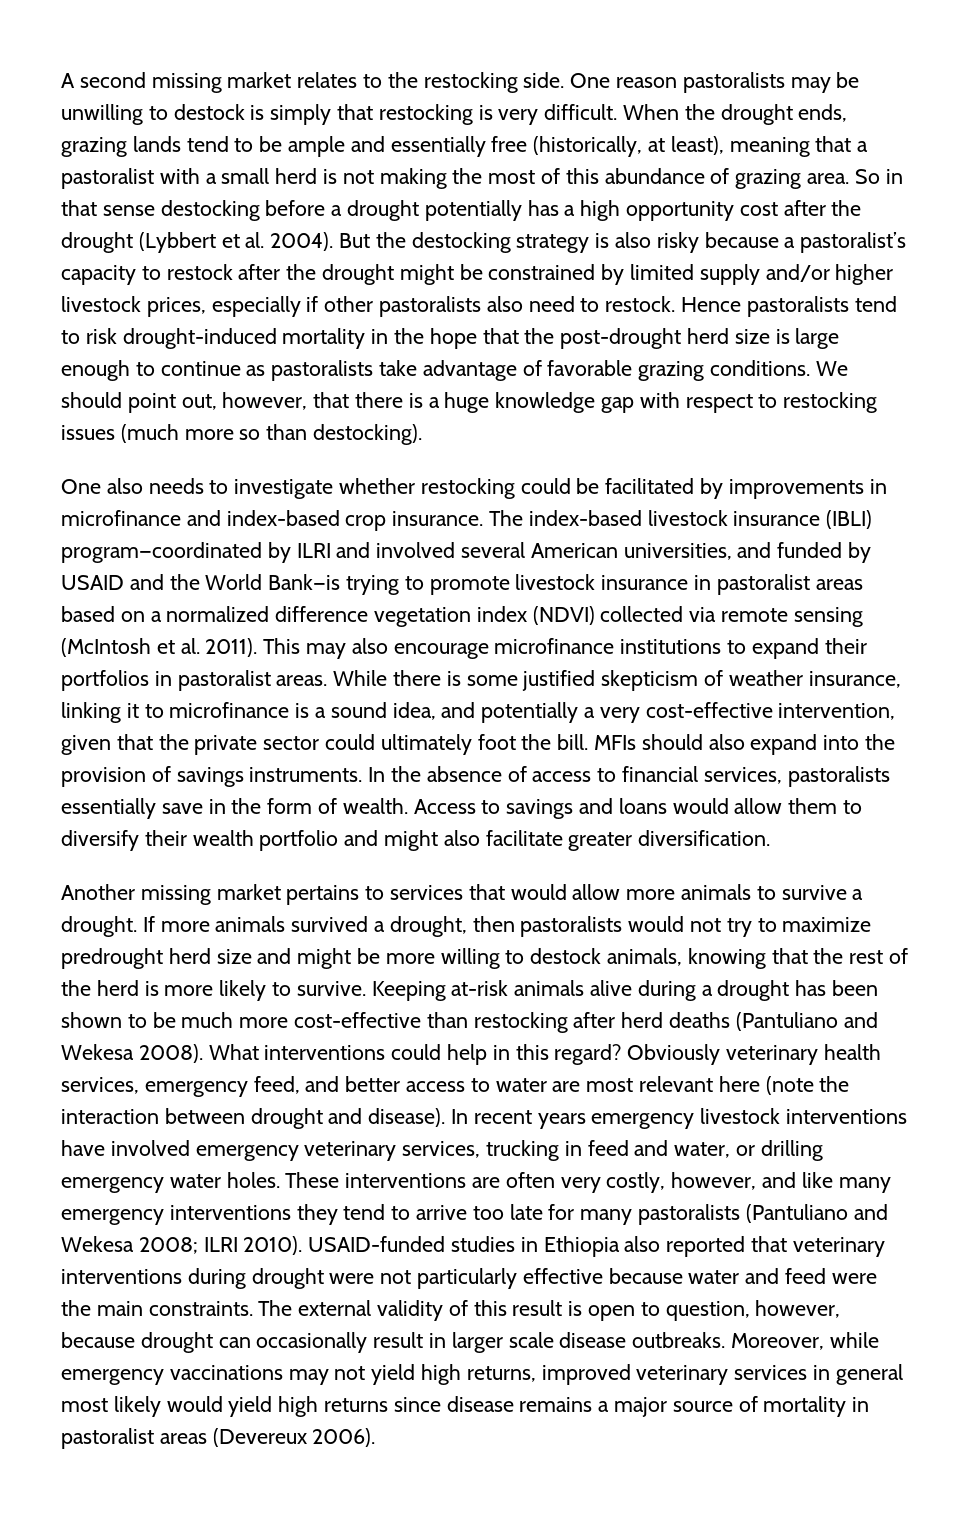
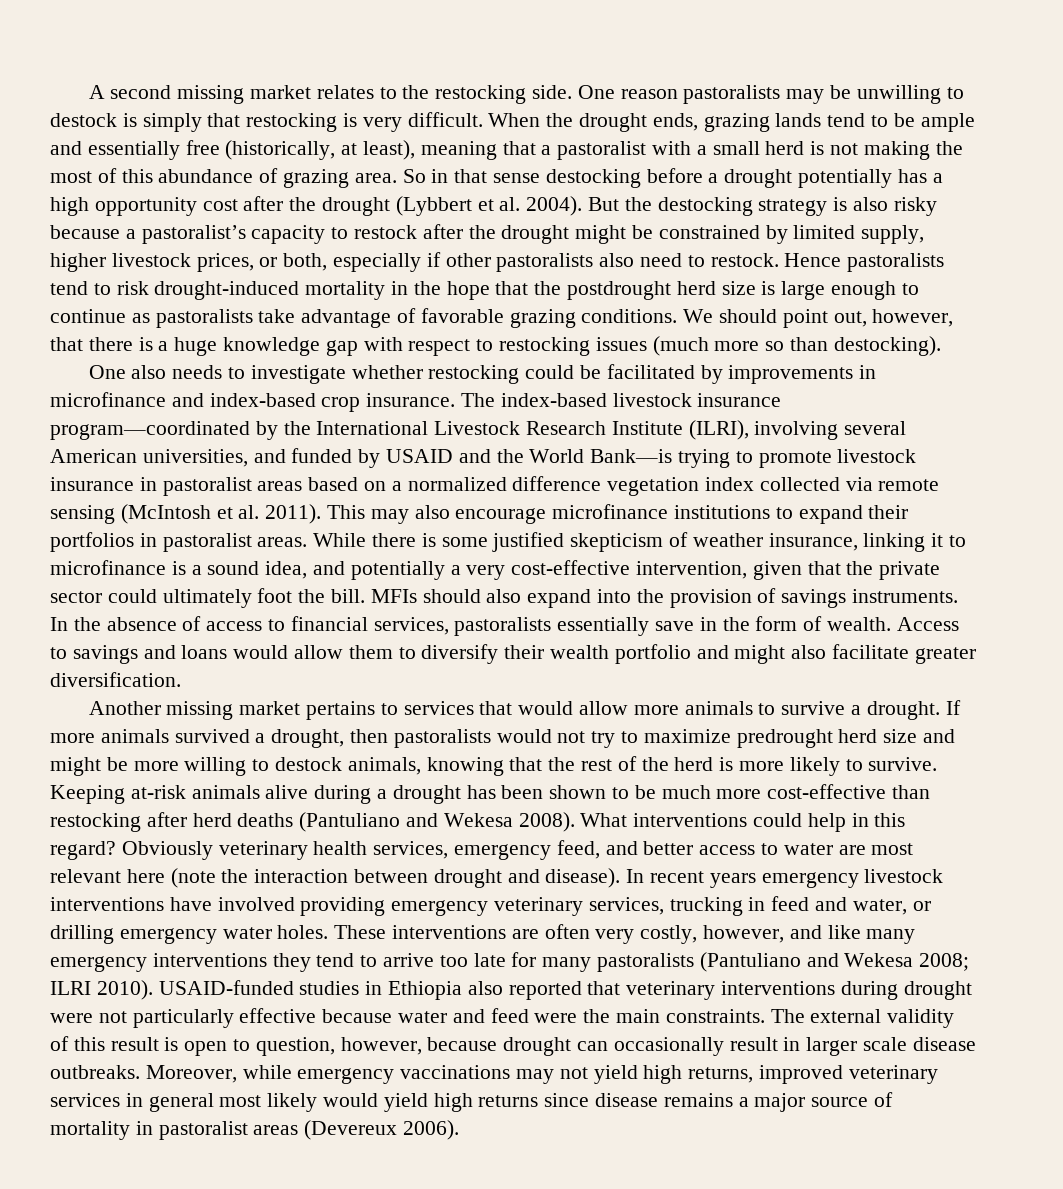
- But the destocking strategy is also risky because a pastoralist’s capacity to restock after the drought might be constrained by limited supply and/or higher livestock prices, especially if other pastoralists also need to restock.
+ But the destocking strategy is also risky because a pastoralist’s capacity to restock after the drought might be constrained by limited supply, higher livestock prices, or both, especially if other pastoralists also need to restock.
- Hence pastoralists tend to risk drought-induced mortality in the hope that the post-drought herd size is large enough to continue as pastoralists take advantage of favorable grazing conditions.
+ Hence pastoralists tend to risk drought-induced mortality in the hope that the postdrought herd size is large enough to continue as pastoralists take advantage of favorable grazing conditions.
- The index-based livestock insurance (IBLI) program—coordinated by ILRI and involved several American universities, and funded by USAID and the World Bank—is trying to promote livestock insurance in pastoralist areas based on a normalized difference vegetation index (NDVI) collected via remote sensing (McIntosh et al. 2011).
+ The index-based livestock insurance program—coordinated by the International Livestock Research Institute (ILRI), involving several American universities, and funded by USAID and the World Bank—is trying to promote livestock insurance in pastoralist areas based on a normalized difference vegetation index collected via remote sensing (McIntosh et al. 2011).
- In recent years emergency livestock interventions have involved emergency veterinary services, trucking in feed and water, or drilling emergency water holes.
+ In recent years emergency livestock interventions have involved providing emergency veterinary services, trucking in feed and water, or drilling emergency water holes.

